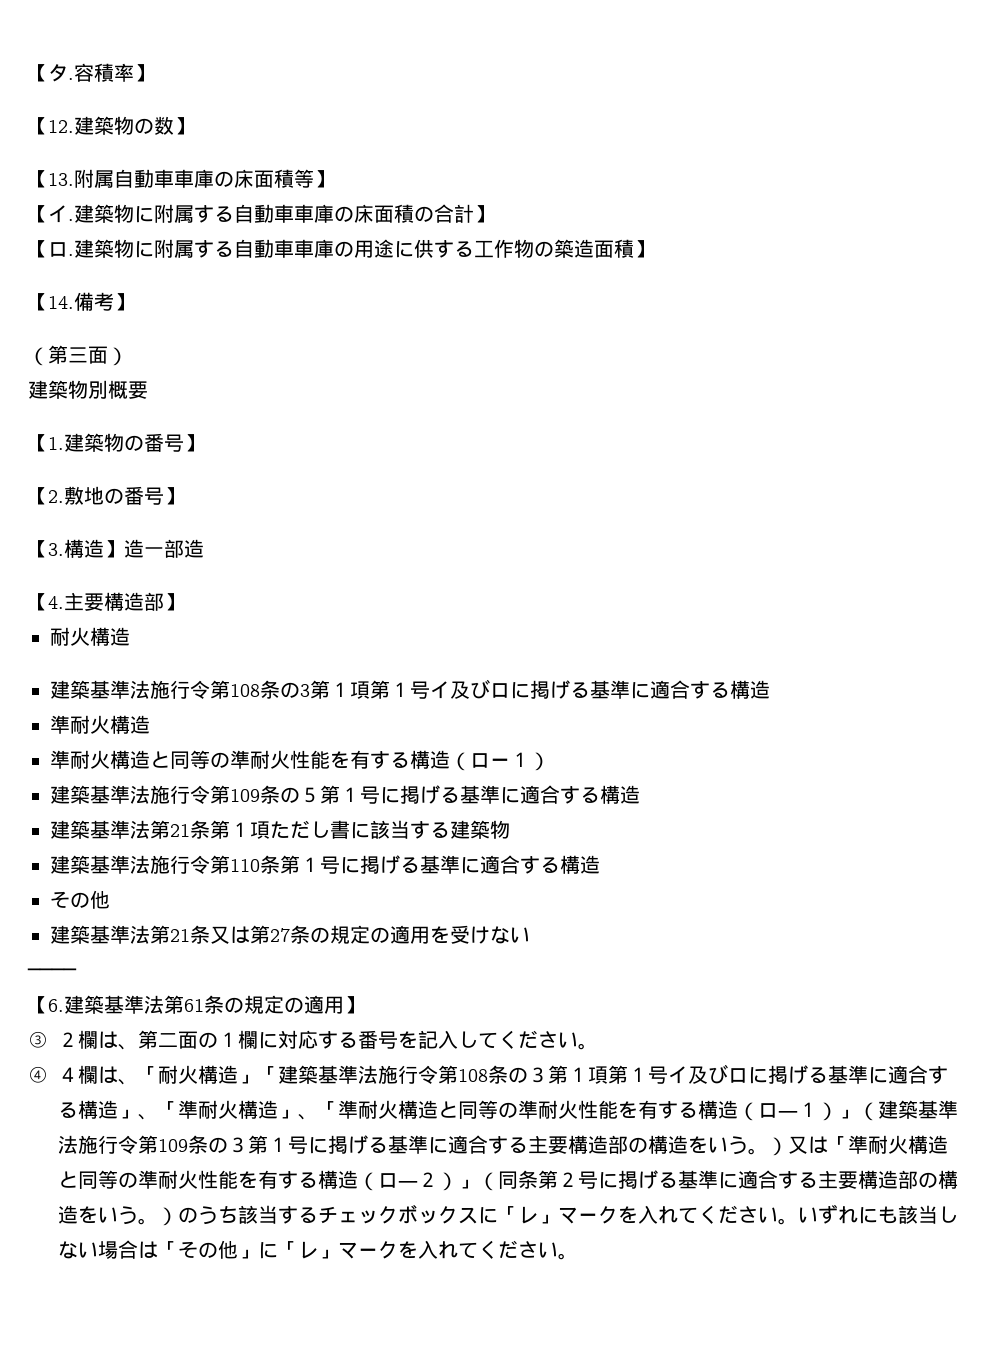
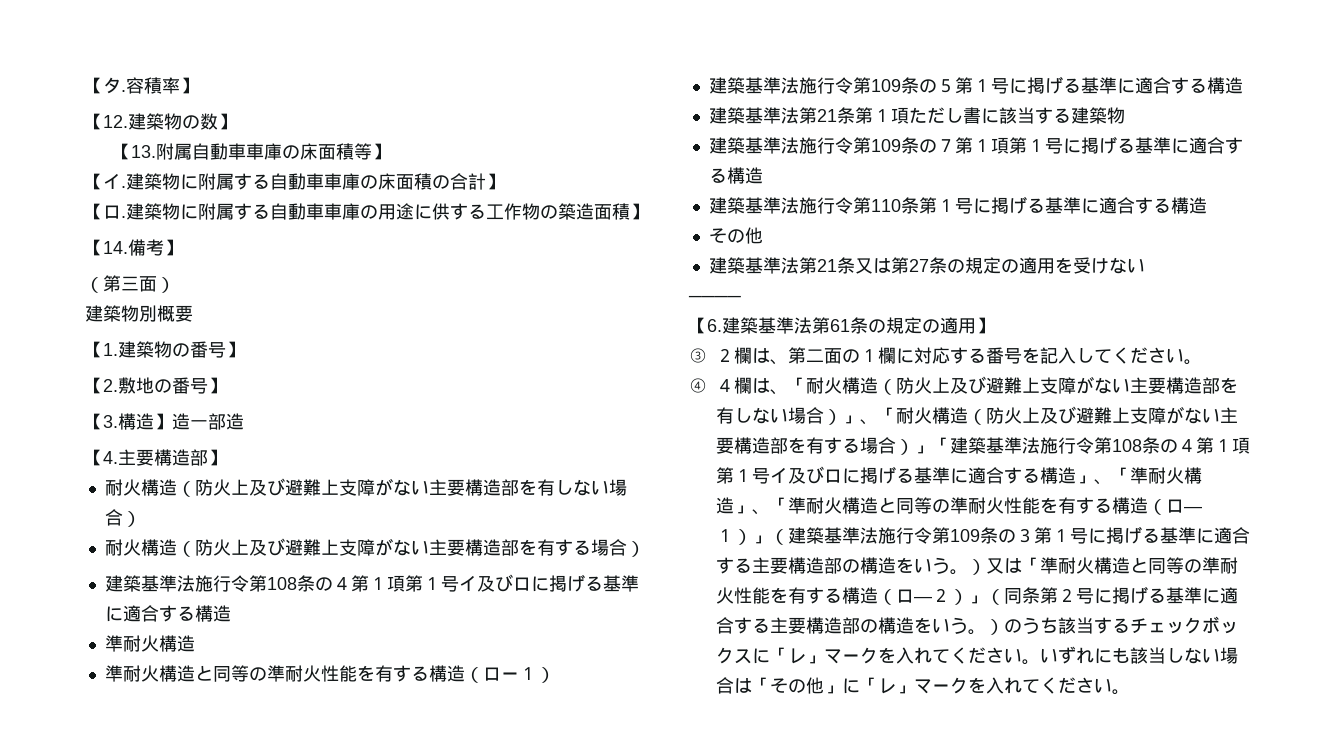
  【4.主要構造部】
- 耐火構造
- 建築基準法施行令第108条の3第１項第１号イ及びロに掲げる基準に適合する構造
+ 耐火構造（防火上及び避難上支障がない主要構造部を有しない場合）
+ 耐火構造（防火上及び避難上支障がない主要構造部を有する場合）
+ 建築基準法施行令第108条の４第１項第１号イ及びロに掲げる基準に適合する構造
+ 建築基準法施行令第109条の７第１項第１号に掲げる基準に適合する構造
- ④４欄は、「耐火構造」「建築基準法施行令第108条の３第１項第１号イ及びロに掲げる基準に適合する構造」、「準耐火構造」、「準耐火構造と同等の準耐火性能を有する構造（ロ―１）」（建築基準法施行令第109条の３第１号に掲げる基準に適合する主要構造部の構造をいう。）又は「準耐火構造と同等の準耐火性能を有する構造（ロ―２）」（同条第２号に掲げる基準に適合する主要構造部の構造をいう。）のうち該当するチェックボックスに「レ」マークを入れてください。
+ ④４欄は、「耐火構造（防火上及び避難上支障がない主要構造部を有しない場合）」、「耐火構造（防火上及び避難上支障がない主要構造部を有する場合）」「建築基準法施行令第108条の４第１項第１号イ及びロに掲げる基準に適合する構造」、「準耐火構造」、「準耐火構造と同等の準耐火性能を有する構造（ロ―１）」（建築基準法施行令第109条の３第１号に掲げる基準に適合する主要構造部の構造をいう。）又は「準耐火構造と同等の準耐火性能を有する構造（ロ―２）」（同条第２号に掲げる基準に適合する主要構造部の構造をいう。）のうち該当するチェックボックスに「レ」マークを入れてください。

